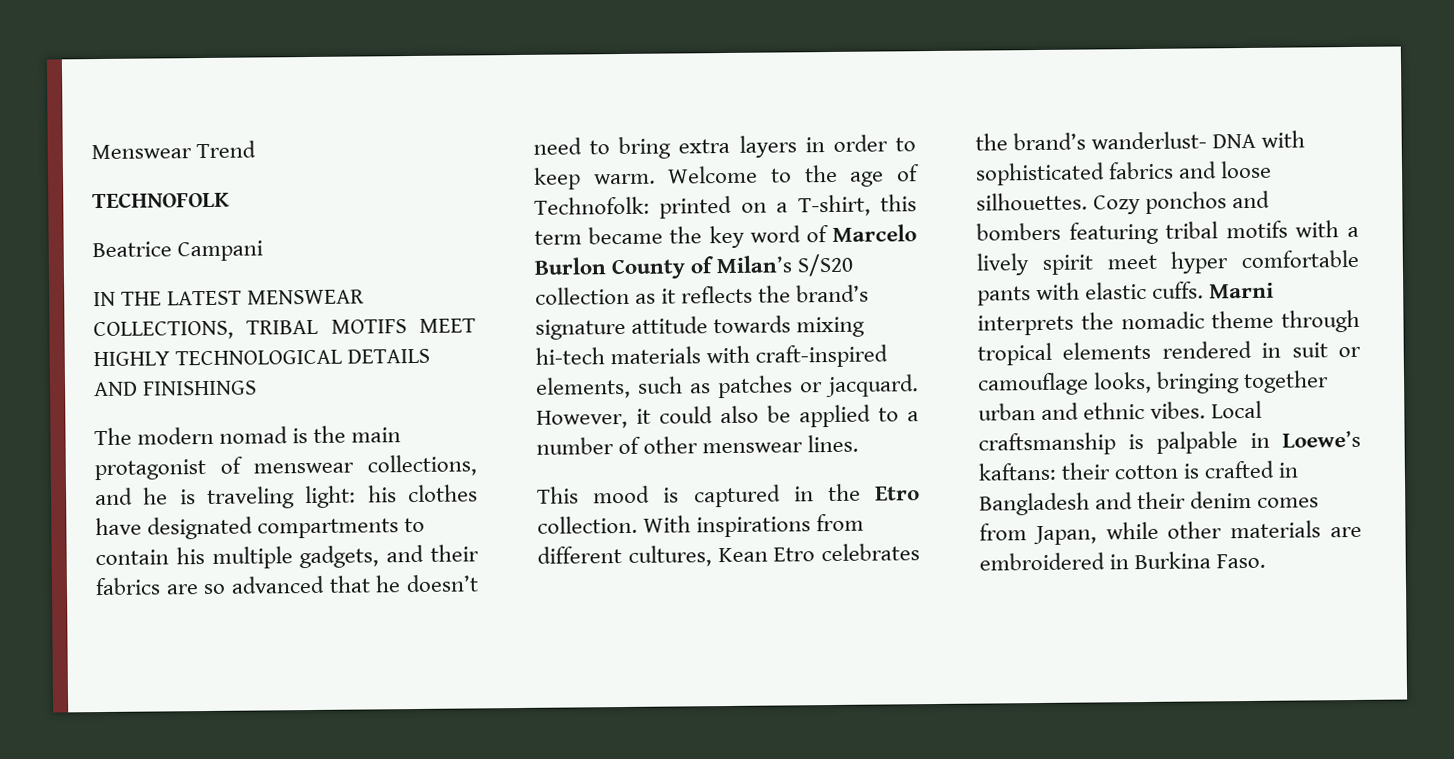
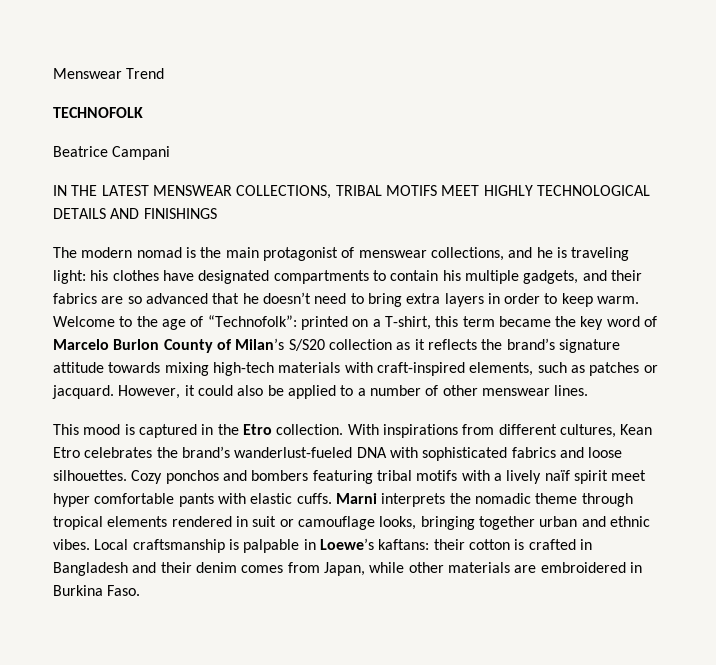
- Welcome to the age of Technofolk: printed on a T-shirt, this term became the key word of Marcelo Burlon County of Milan’s S/S20 collection as it reflects the brand’s signature attitude towards mixing hi-tech materials with craft-inspired elements, such as patches or jacquard.
+ Welcome to the age of “Technofolk”: printed on a T-shirt, this term became the key word of Marcelo Burlon County of Milan’s S/S20 collection as it reflects the brand’s signature attitude towards mixing high-tech materials with craft-inspired elements, such as patches or jacquard.
- With inspirations from different cultures, Kean Etro celebrates the brand’s wanderlust- DNA with sophisticated fabrics and loose silhouettes.
+ With inspirations from different cultures, Kean Etro celebrates the brand’s wanderlust-fueled DNA with sophisticated fabrics and loose silhouettes.
- Cozy ponchos and bombers featuring tribal motifs with a lively spirit meet hyper comfortable pants with elastic cuffs.
+ Cozy ponchos and bombers featuring tribal motifs with a lively naïf spirit meet hyper comfortable pants with elastic cuffs.

